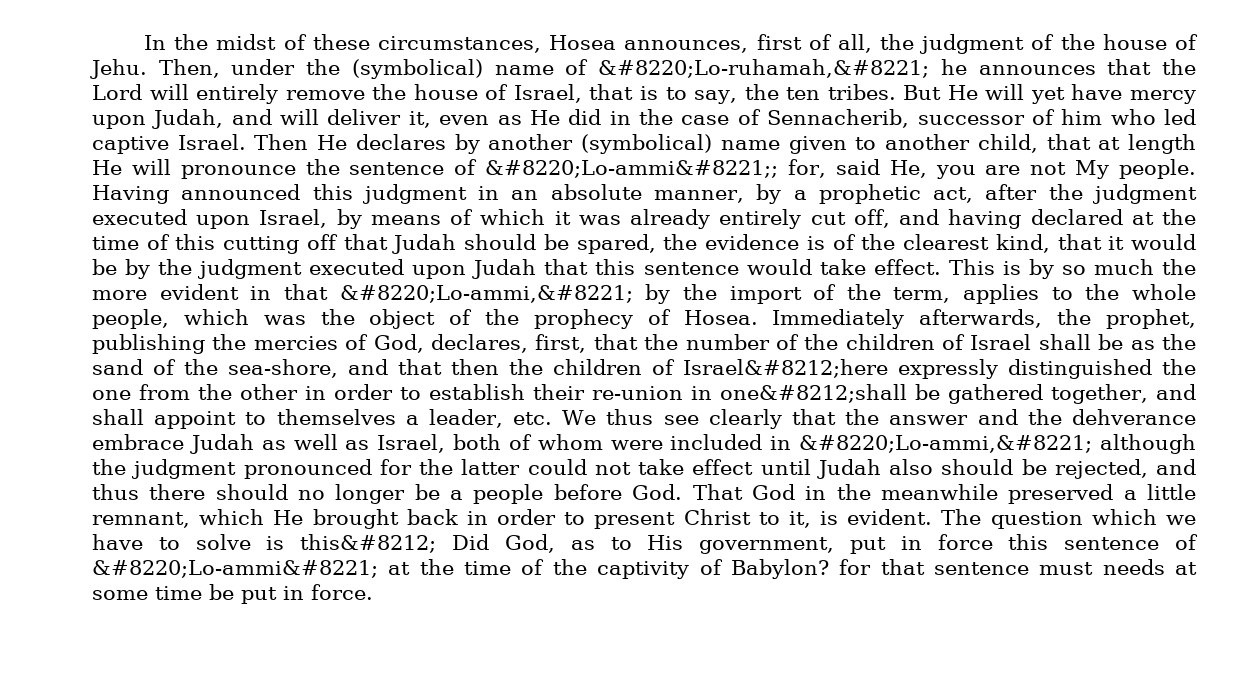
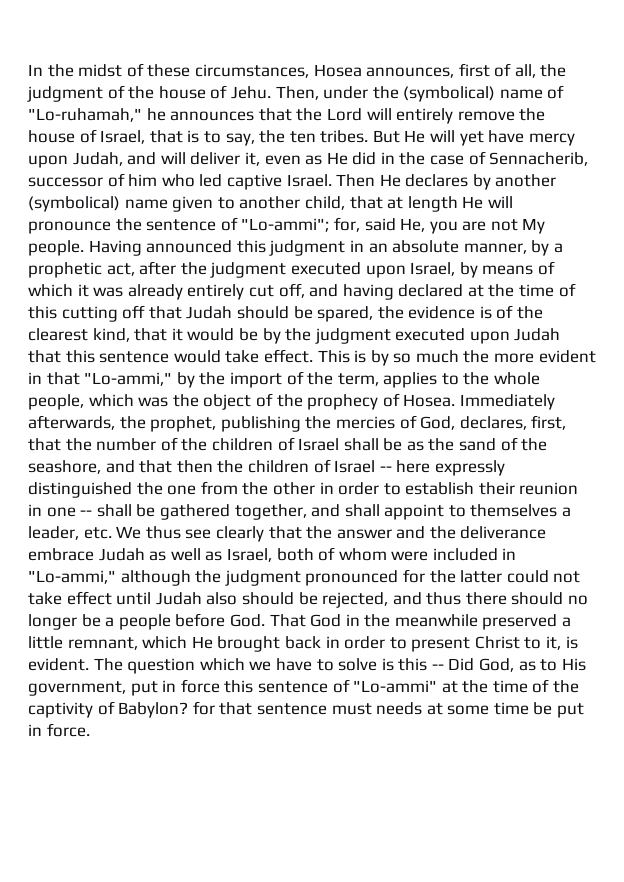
- Then, under the (symbolical) name of &#8220;Lo-ruhamah,&#8221; he announces that the Lord will entirely remove the house of Israel, that is to say, the ten tribes.
+ Then, under the (symbolical) name of "Lo-ruhamah," he announces that the Lord will entirely remove the house of Israel, that is to say, the ten tribes.
- Then He declares by another (symbolical) name given to another child, that at length He will pronounce the sentence of &#8220;Lo-ammi&#8221;; for, said He, you are not My people.
+ Then He declares by another (symbolical) name given to another child, that at length He will pronounce the sentence of "Lo-ammi"; for, said He, you are not My people.
- This is by so much the more evident in that &#8220;Lo-ammi,&#8221; by the import of the term, applies to the whole people, which was the object of the prophecy of Hosea.
+ This is by so much the more evident in that "Lo-ammi," by the import of the term, applies to the whole people, which was the object of the prophecy of Hosea.
- Immediately afterwards, the prophet, publishing the mercies of God, declares, first, that the number of the children of Israel shall be as the sand of the sea-shore, and that then the children of Israel&#8212;here expressly distinguished the one from the other in order to establish their re-union in one&#8212;shall be gathered together, and shall appoint to themselves a leader, etc. We thus see clearly that the answer and the dehverance embrace Judah as well as Israel, both of whom were included in &#8220;Lo-ammi,&#8221; although the judgment pronounced for the latter could not take effect until Judah also should be rejected, and thus there should no longer be a people before God. That God in the meanwhile preserved a little remnant, which He brought back in order to present Christ to it, is evident.
+ Immediately afterwards, the prophet, publishing the mercies of God, declares, first, that the number of the children of Israel shall be as the sand of the seashore, and that then the children of Israel -- here expressly distinguished the one from the other in order to establish their reunion in one -- shall be gathered together, and shall appoint to themselves a leader, etc. We thus see clearly that the answer and the deliverance embrace Judah as well as Israel, both of whom were included in "Lo-ammi," although the judgment pronounced for the latter could not take effect until Judah also should be rejected, and thus there should no longer be a people before God. That God in the meanwhile preserved a little remnant, which He brought back in order to present Christ to it, is evident.
- The question which we have to solve is this&#8212; Did God, as to His government, put in force this sentence of &#8220;Lo-ammi&#8221; at the time of the captivity of Babylon? for that sentence must needs at some time be put in force.
+ The question which we have to solve is this -- Did God, as to His government, put in force this sentence of "Lo-ammi" at the time of the captivity of Babylon? for that sentence must needs at some time be put in force.

